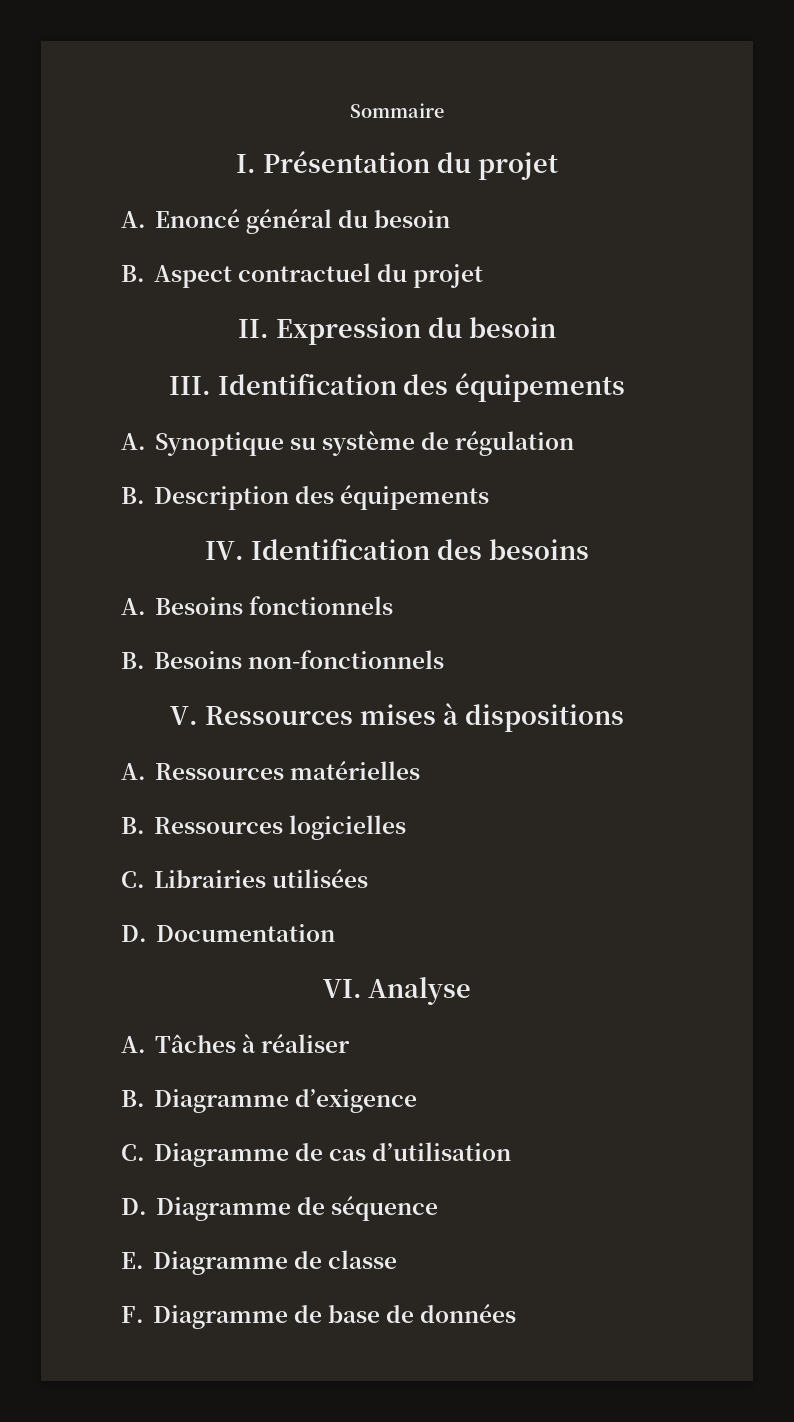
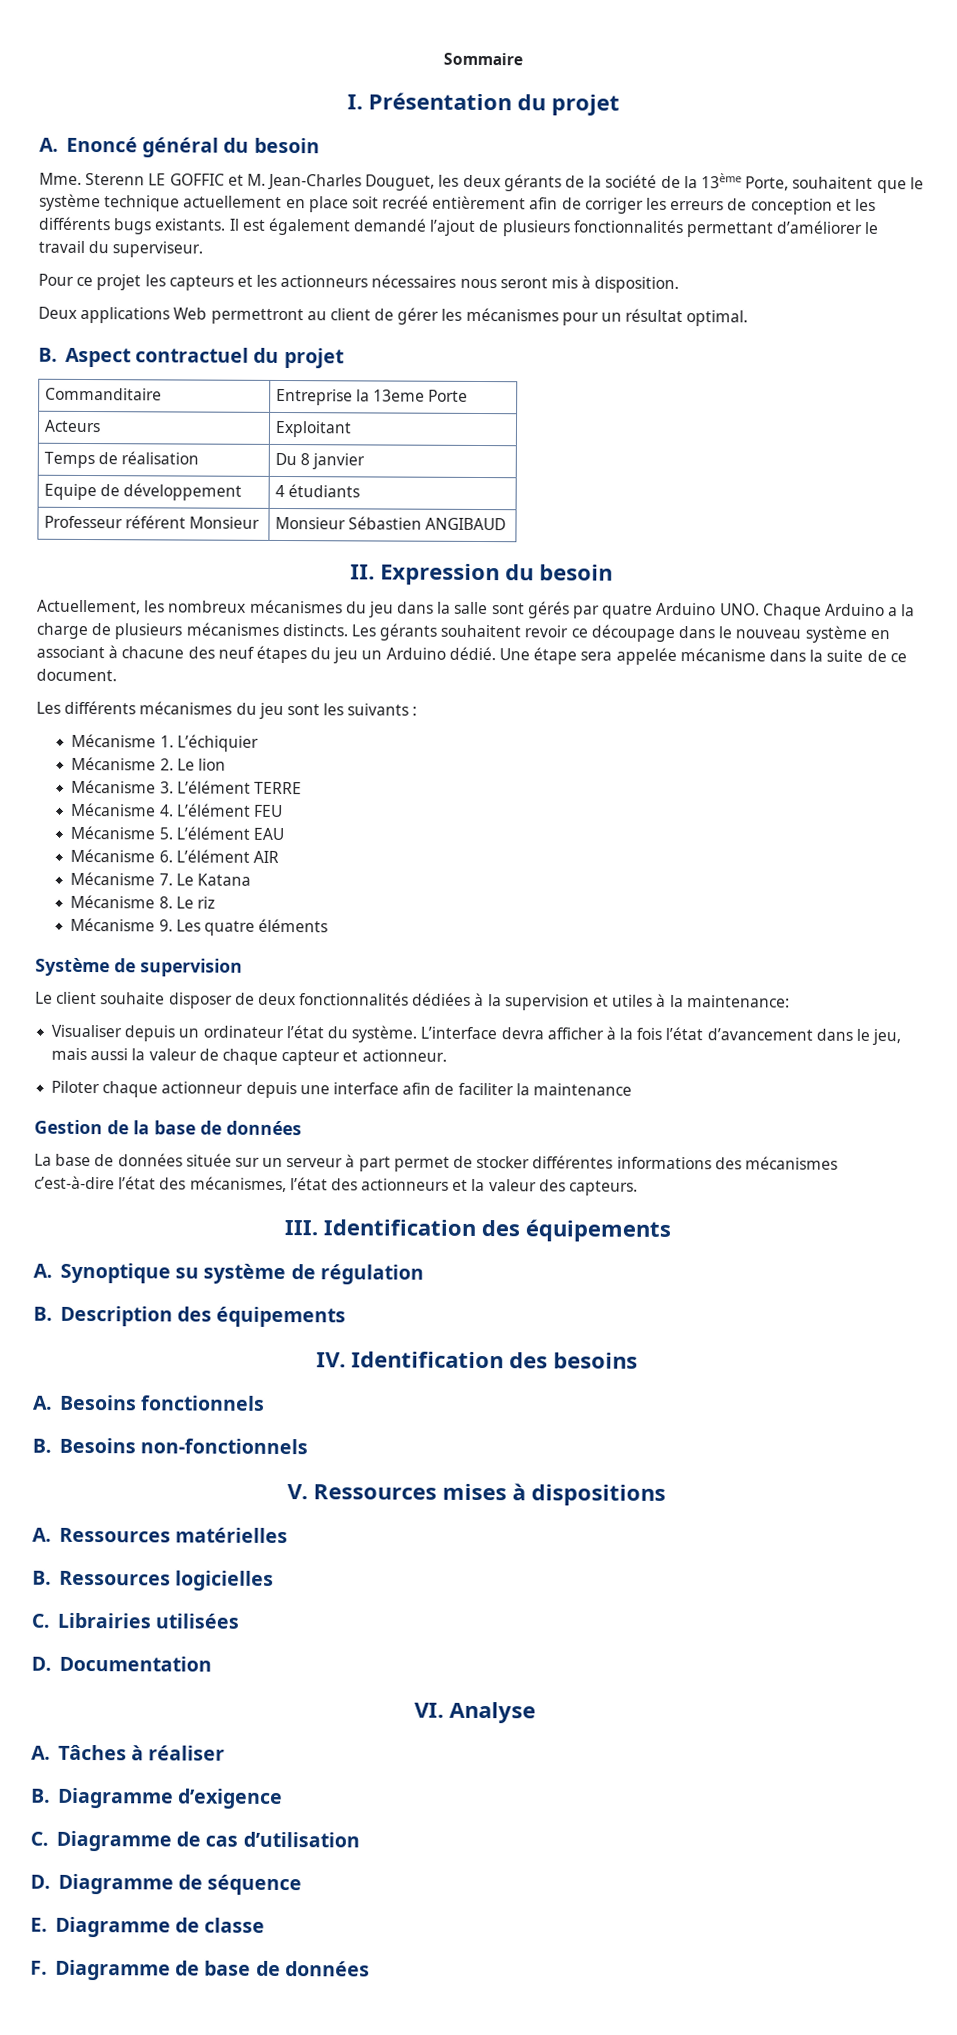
+ Mme. Sterenn LE GOFFIC et M. Jean-Charles Douguet, les deux gérants de la société de la 13ème Porte, souhaitent que le système technique actuellement en place soit recréé entièrement afin de corriger les erreurs de conception et les différents bugs existants. Il est également demandé l’ajout de plusieurs fonctionnalités permettant d’améliorer le travail du superviseur.
+ Pour ce projet les capteurs et les actionneurs nécessaires nous seront mis à disposition.
+ Deux applications Web permettront au client de gérer les mécanismes pour un résultat optimal.
+ Commanditaire | Entreprise la 13eme Porte
+ Acteurs | Exploitant
+ Temps de réalisation | Du 8 janvier
+ Equipe de développement | 4 étudiants
+ Professeur référent Monsieur | Monsieur Sébastien ANGIBAUD
  II. Expression du besoin
+ Actuellement, les nombreux mécanismes du jeu dans la salle sont gérés par quatre Arduino UNO. Chaque Arduino a la charge de plusieurs mécanismes distincts. Les gérants souhaitent revoir ce découpage dans le nouveau système en associant à chacune des neuf étapes du jeu un Arduino dédié. Une étape sera appelée mécanisme dans la suite de ce document.
+ Les différents mécanismes du jeu sont les suivants :
+ Mécanisme 1. L’échiquier
+ Mécanisme 2. Le lion
+ Mécanisme 3. L’élément TERRE
+ Mécanisme 4. L’élément FEU
+ Mécanisme 5. L’élément EAU
+ Mécanisme 6. L’élément AIR
+ Mécanisme 7. Le Katana
+ Mécanisme 8. Le riz
+ Mécanisme 9. Les quatre éléments
+ Système de supervision
+ Le client souhaite disposer de deux fonctionnalités dédiées à la supervision et utiles à la maintenance:
+ Visualiser depuis un ordinateur l’état du système. L’interface devra afficher à la fois l’état d’avancement dans le jeu, mais aussi la valeur de chaque capteur et actionneur.
+ Piloter chaque actionneur depuis une interface afin de faciliter la maintenance
+ Gestion de la base de données
+ La base de données située sur un serveur à part permet de stocker différentes informations des mécanismes c’est-à-dire l’état des mécanismes, l’état des actionneurs et la valeur des capteurs.

